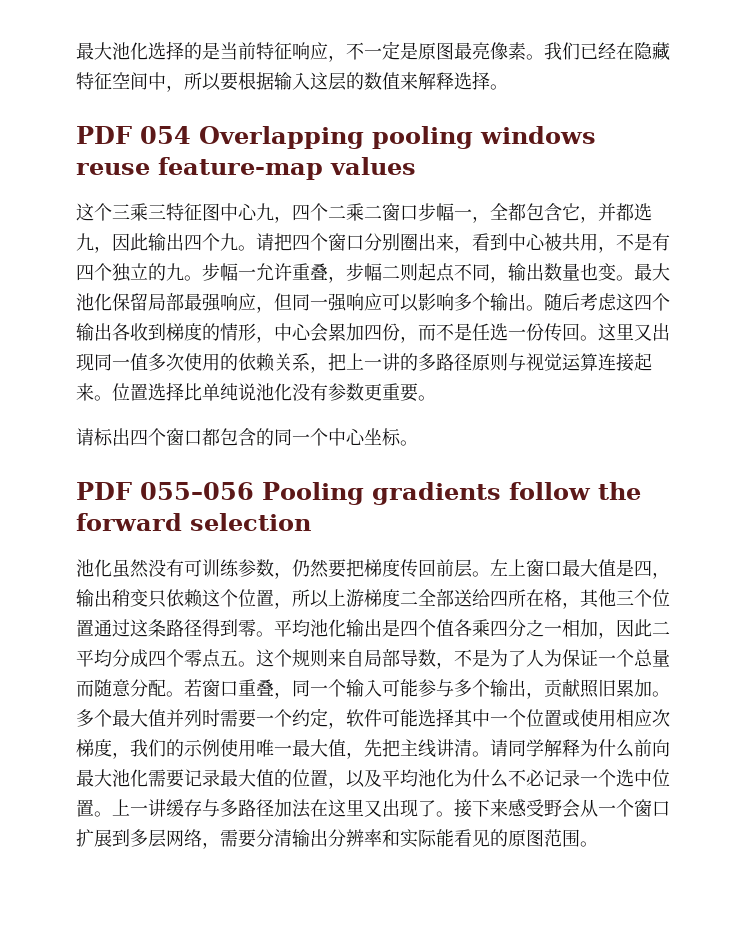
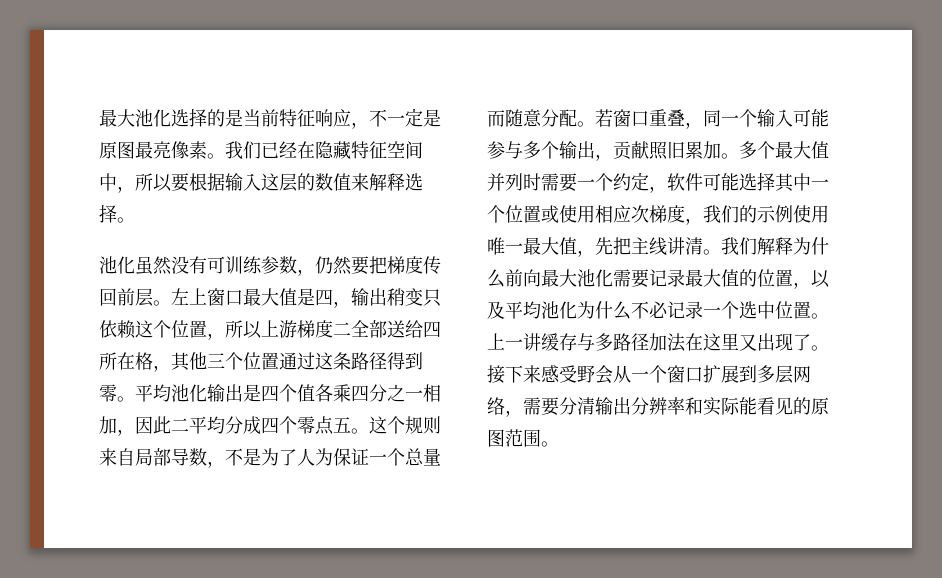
- PDF 054 Overlapping pooling windows reuse feature-map values
- 这个三乘三特征图中心九，四个二乘二窗口步幅一，全都包含它，并都选九，因此输出四个九。请把四个窗口分别圈出来，看到中心被共用，不是有四个独立的九。步幅一允许重叠，步幅二则起点不同，输出数量也变。最大池化保留局部最强响应，但同一强响应可以影响多个输出。随后考虑这四个输出各收到梯度的情形，中心会累加四份，而不是任选一份传回。这里又出现同一值多次使用的依赖关系，把上一讲的多路径原则与视觉运算连接起来。位置选择比单纯说池化没有参数更重要。
- 请标出四个窗口都包含的同一个中心坐标。
- PDF 055–056 Pooling gradients follow the forward selection
- 请同学解释为什么前向最大池化需要记录最大值的位置，以及平均池化为什么不必记录一个选中位置。
+ 我们解释为什么前向最大池化需要记录最大值的位置，以及平均池化为什么不必记录一个选中位置。

